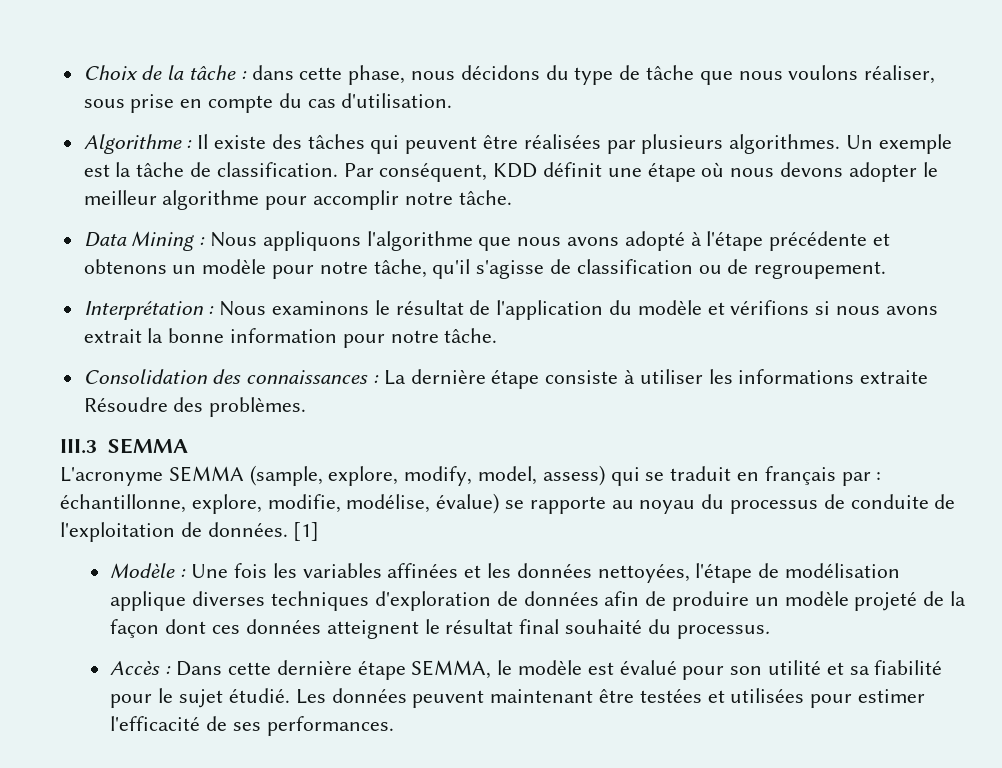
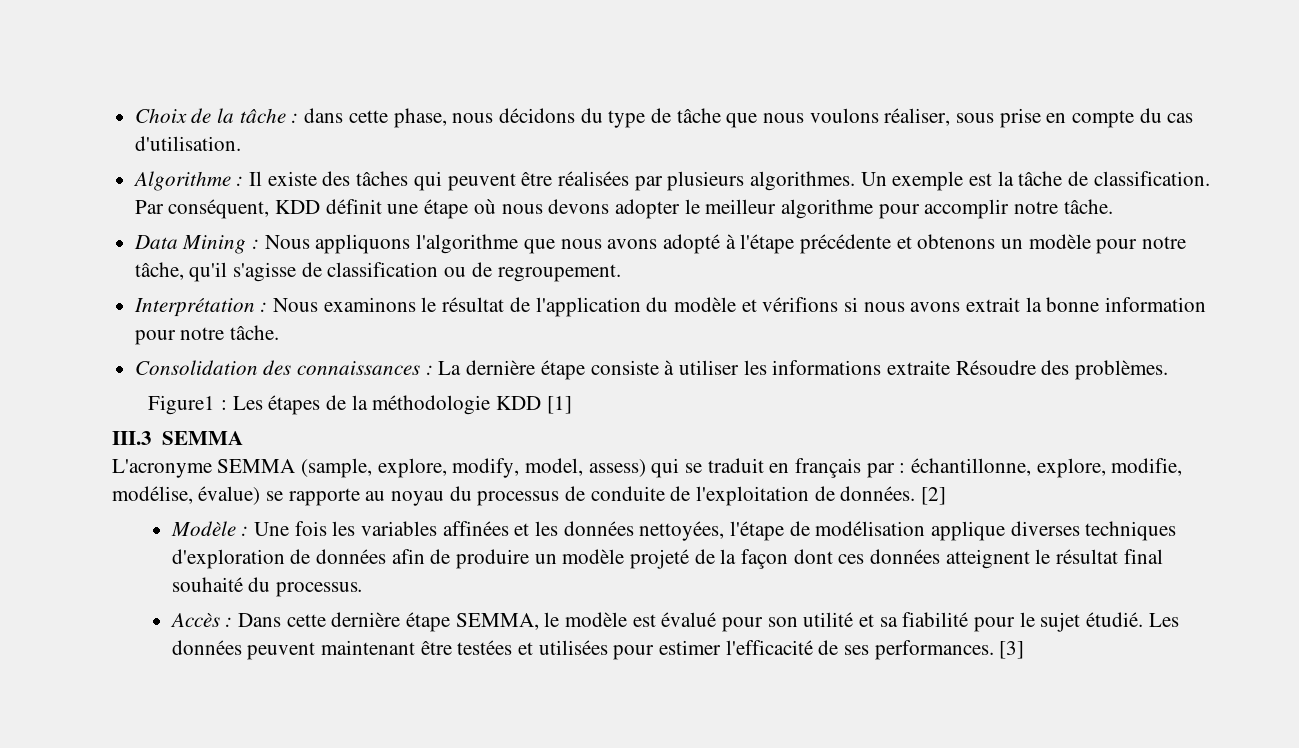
+ Figure1 : Les étapes de la méthodologie KDD [1]
- [1]
+ [2]
+ [3]

